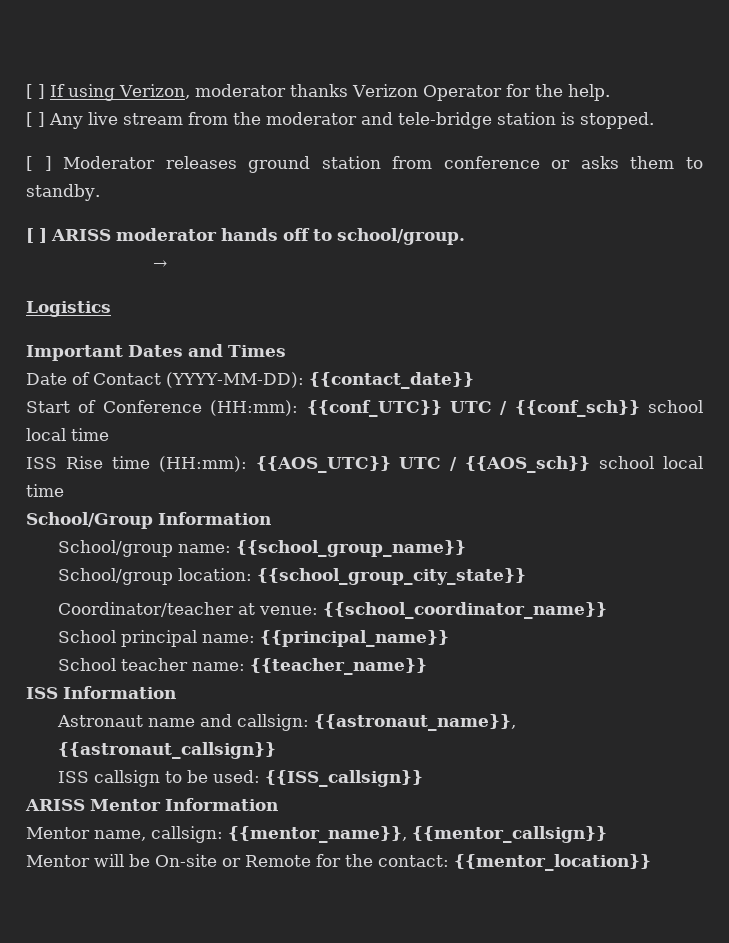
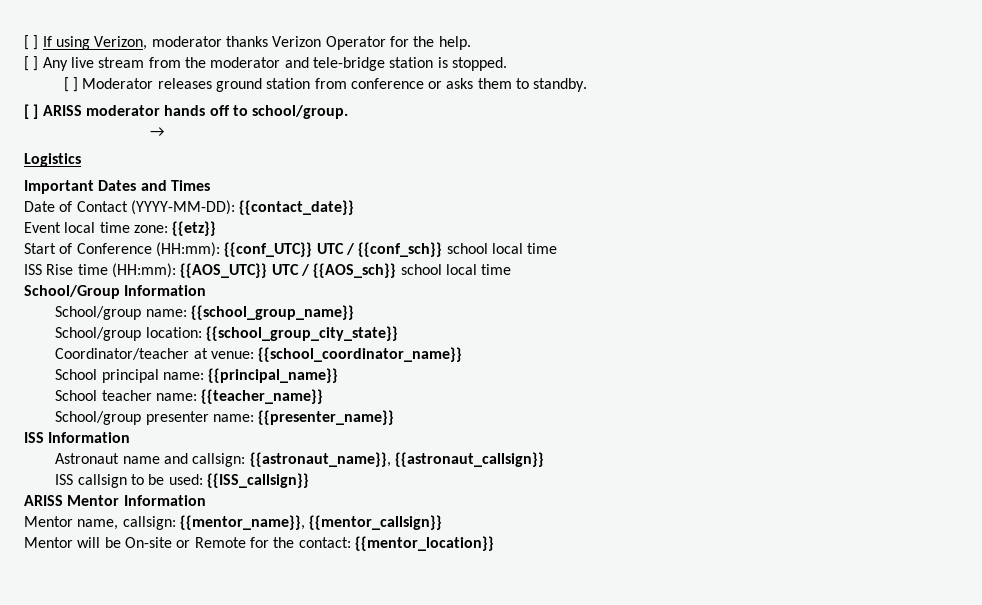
+ Event local time zone: {{etz}}
+ School/group presenter name: {{presenter_name}}

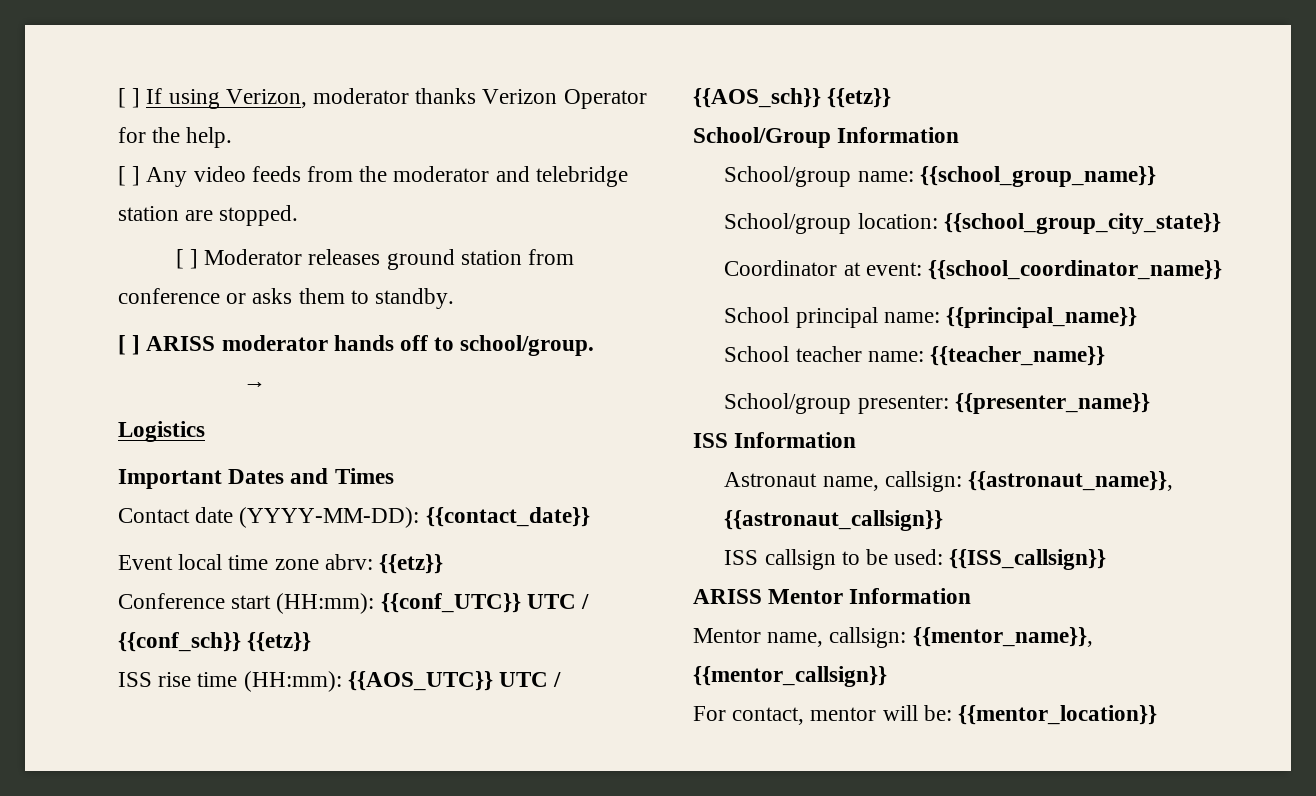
- [ ] Any live stream from the moderator and tele-bridge station is stopped.
+ [ ] Any video feeds from the moderator and telebridge station are stopped.
- Date of Contact (YYYY-MM-DD): {{contact_date}}
+ Contact date (YYYY-MM-DD): {{contact_date}}
- Event local time zone: {{etz}}
- Start of Conference (HH:mm): {{conf_UTC}} UTC / {{conf_sch}} school local time
- ISS Rise time (HH:mm): {{AOS_UTC}} UTC / {{AOS_sch}} school local time
+ Event local time zone abrv: {{etz}}
+ Conference start (HH:mm): {{conf_UTC}} UTC / {{conf_sch}} {{etz}}
+ ISS rise time (HH:mm): {{AOS_UTC}} UTC / {{AOS_sch}} {{etz}}
- Coordinator/teacher at venue: {{school_coordinator_name}}
+ Coordinator at event: {{school_coordinator_name}}
- School/group presenter name: {{presenter_name}}
+ School/group presenter: {{presenter_name}}
- Astronaut name and callsign: {{astronaut_name}}, {{astronaut_callsign}}
+ Astronaut name, callsign: {{astronaut_name}}, {{astronaut_callsign}}
- Mentor will be On-site or Remote for the contact: {{mentor_location}}
+ For contact, mentor will be: {{mentor_location}}

